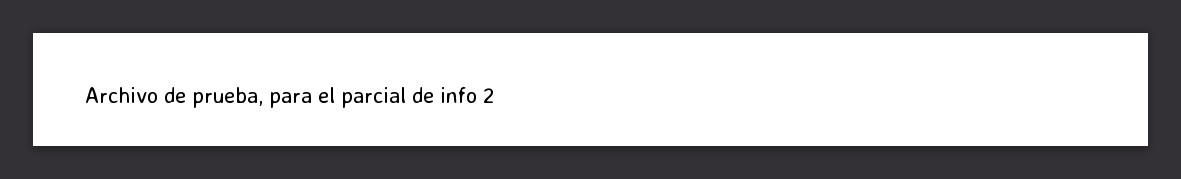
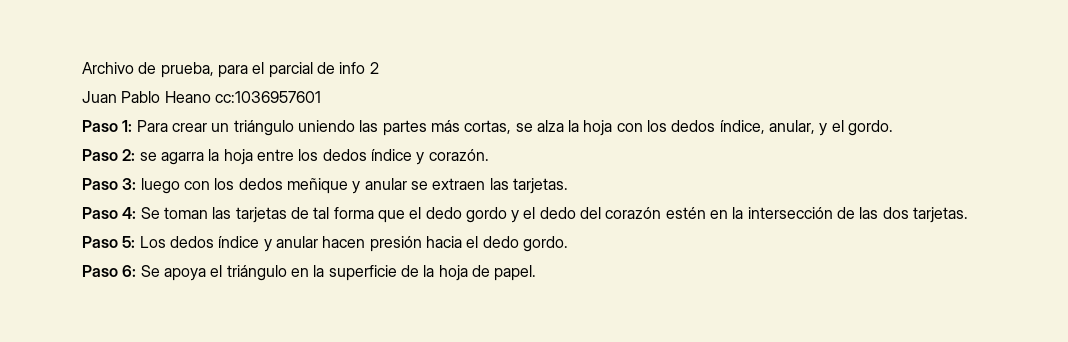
+ Juan Pablo Heano cc:1036957601
+ Paso 1: Para crear un triángulo uniendo las partes más cortas, se alza la hoja con los dedos índice, anular, y el gordo.
+ Paso 2: se agarra la hoja entre los dedos índice y corazón.
+ Paso 3: luego con los dedos meñique y anular se extraen las tarjetas.
+ Paso 4: Se toman las tarjetas de tal forma que el dedo gordo y el dedo del corazón estén en la intersección de las dos tarjetas.
+ Paso 5: Los dedos índice y anular hacen presión hacia el dedo gordo.
+ Paso 6: Se apoya el triángulo en la superficie de la hoja de papel.

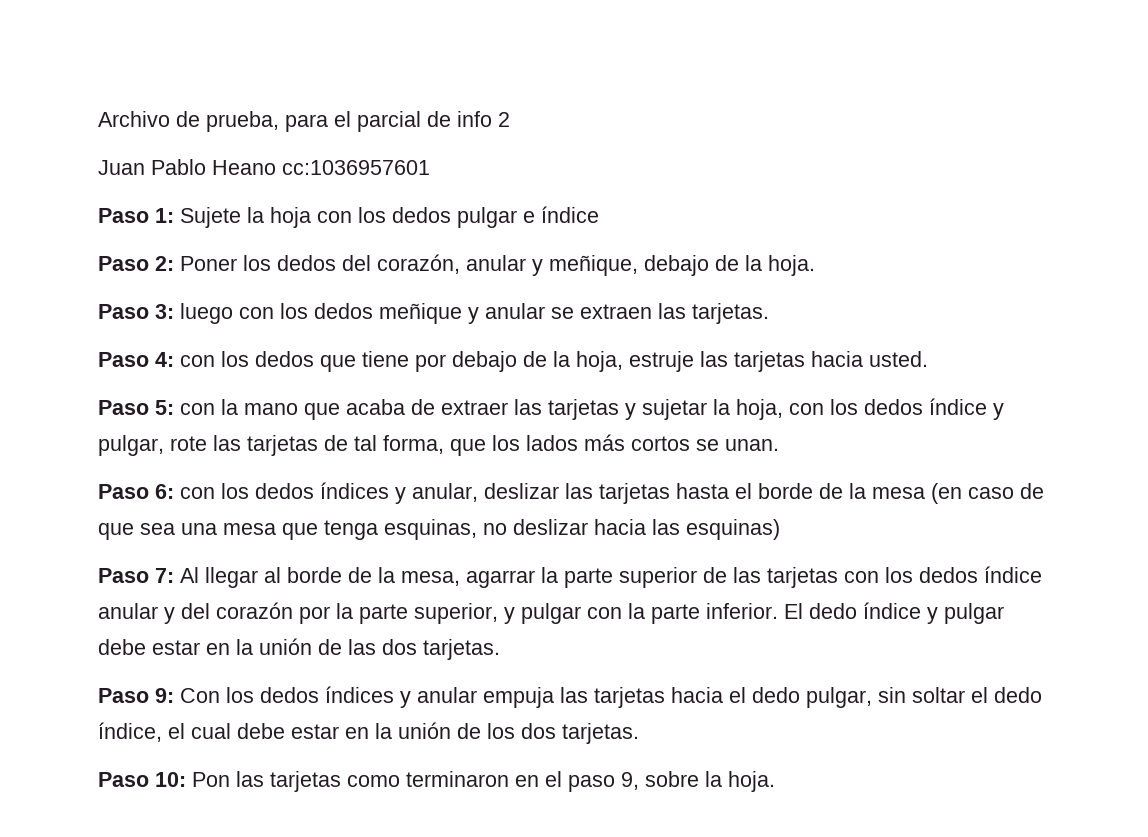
- Paso 1: Para crear un triángulo uniendo las partes más cortas, se alza la hoja con los dedos índice, anular, y el gordo.
- Paso 2: se agarra la hoja entre los dedos índice y corazón.
+ Paso 1: Sujete la hoja con los dedos pulgar e índice
+ Paso 2: Poner los dedos del corazón, anular y meñique, debajo de la hoja.
- Paso 4: Se toman las tarjetas de tal forma que el dedo gordo y el dedo del corazón estén en la intersección de las dos tarjetas.
+ Paso 4: con los dedos que tiene por debajo de la hoja, estruje las tarjetas hacia usted.
+ Paso 5: con la mano que acaba de extraer las tarjetas y sujetar la hoja, con los dedos índice y pulgar, rote las tarjetas de tal forma, que los lados más cortos se unan.
+ Paso 6: con los dedos índices y anular, deslizar las tarjetas hasta el borde de la mesa (en caso de que sea una mesa que tenga esquinas, no deslizar hacia las esquinas)
+ Paso 7: Al llegar al borde de la mesa, agarrar la parte superior de las tarjetas con los dedos índice anular y del corazón por la parte superior, y pulgar con la parte inferior. El dedo índice y pulgar debe estar en la unión de las dos tarjetas.
- Paso 5: Los dedos índice y anular hacen presión hacia el dedo gordo.
- Paso 6: Se apoya el triángulo en la superficie de la hoja de papel.
+ Paso 9: Con los dedos índices y anular empuja las tarjetas hacia el dedo pulgar, sin soltar el dedo índice, el cual debe estar en la unión de los dos tarjetas.
+ Paso 10: Pon las tarjetas como terminaron en el paso 9, sobre la hoja.

